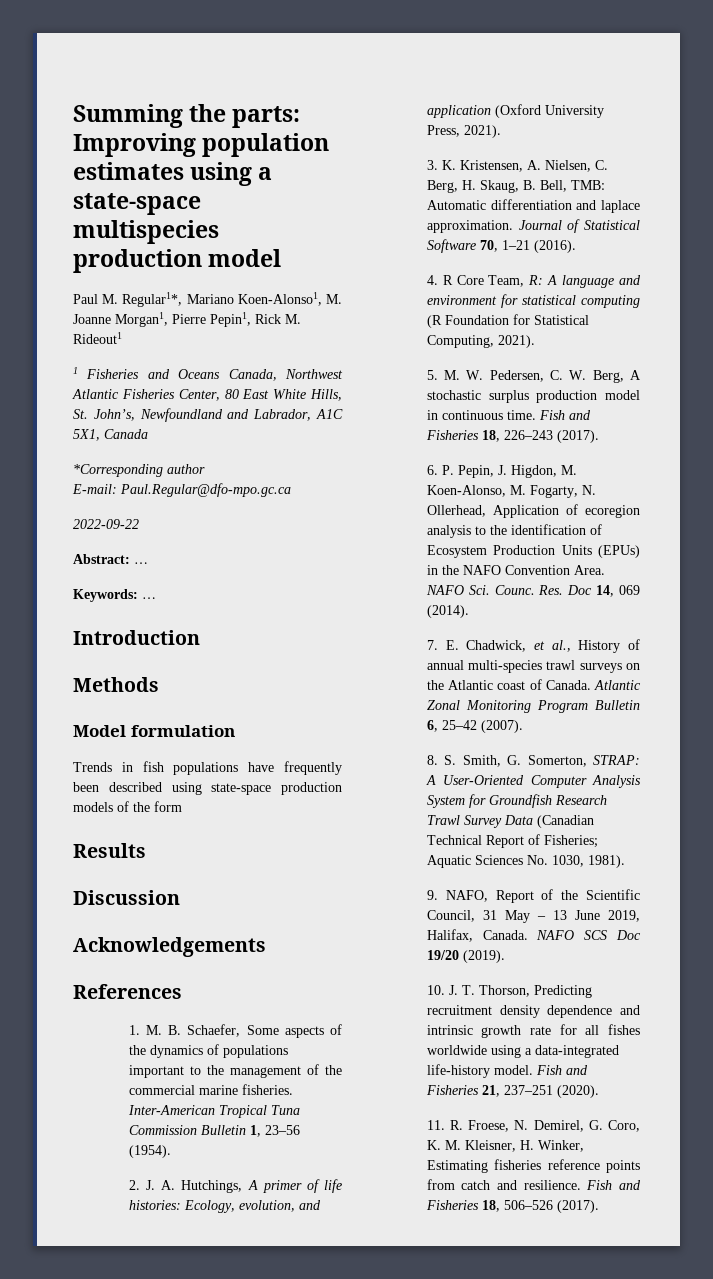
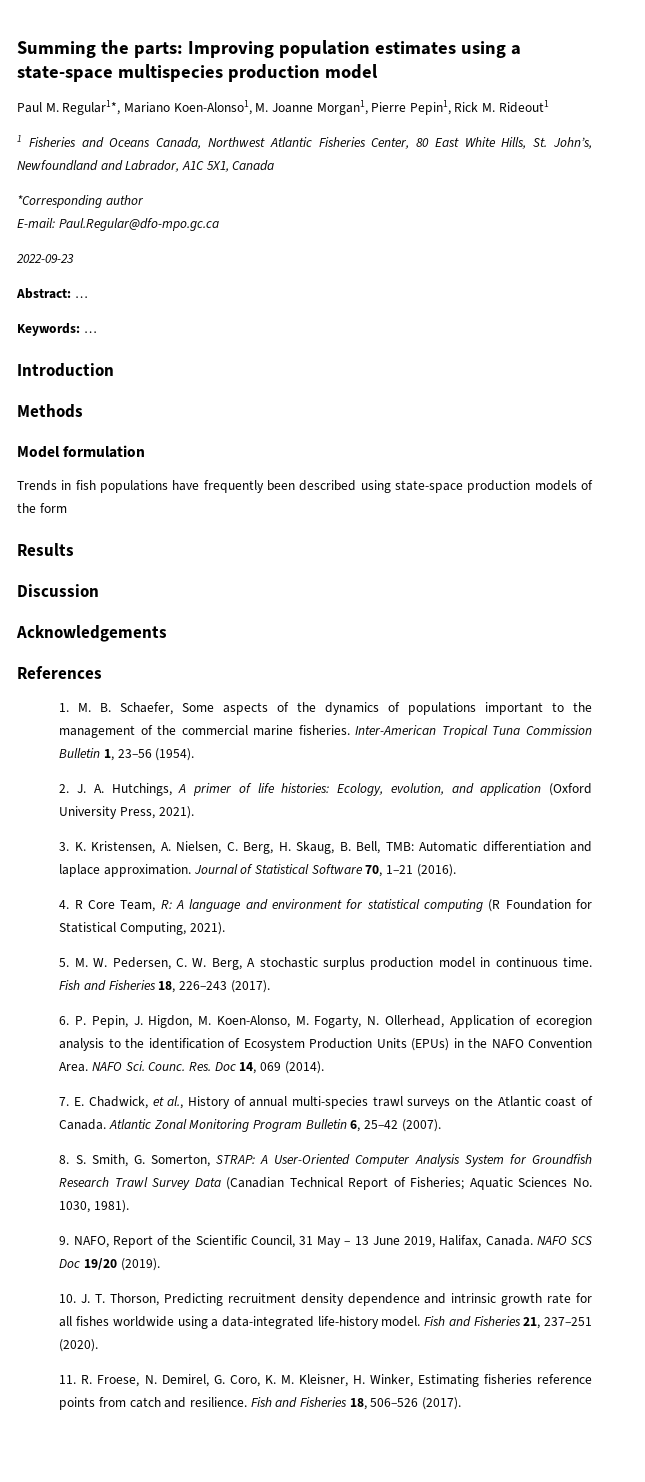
- 2022-09-22
+ 2022-09-23

